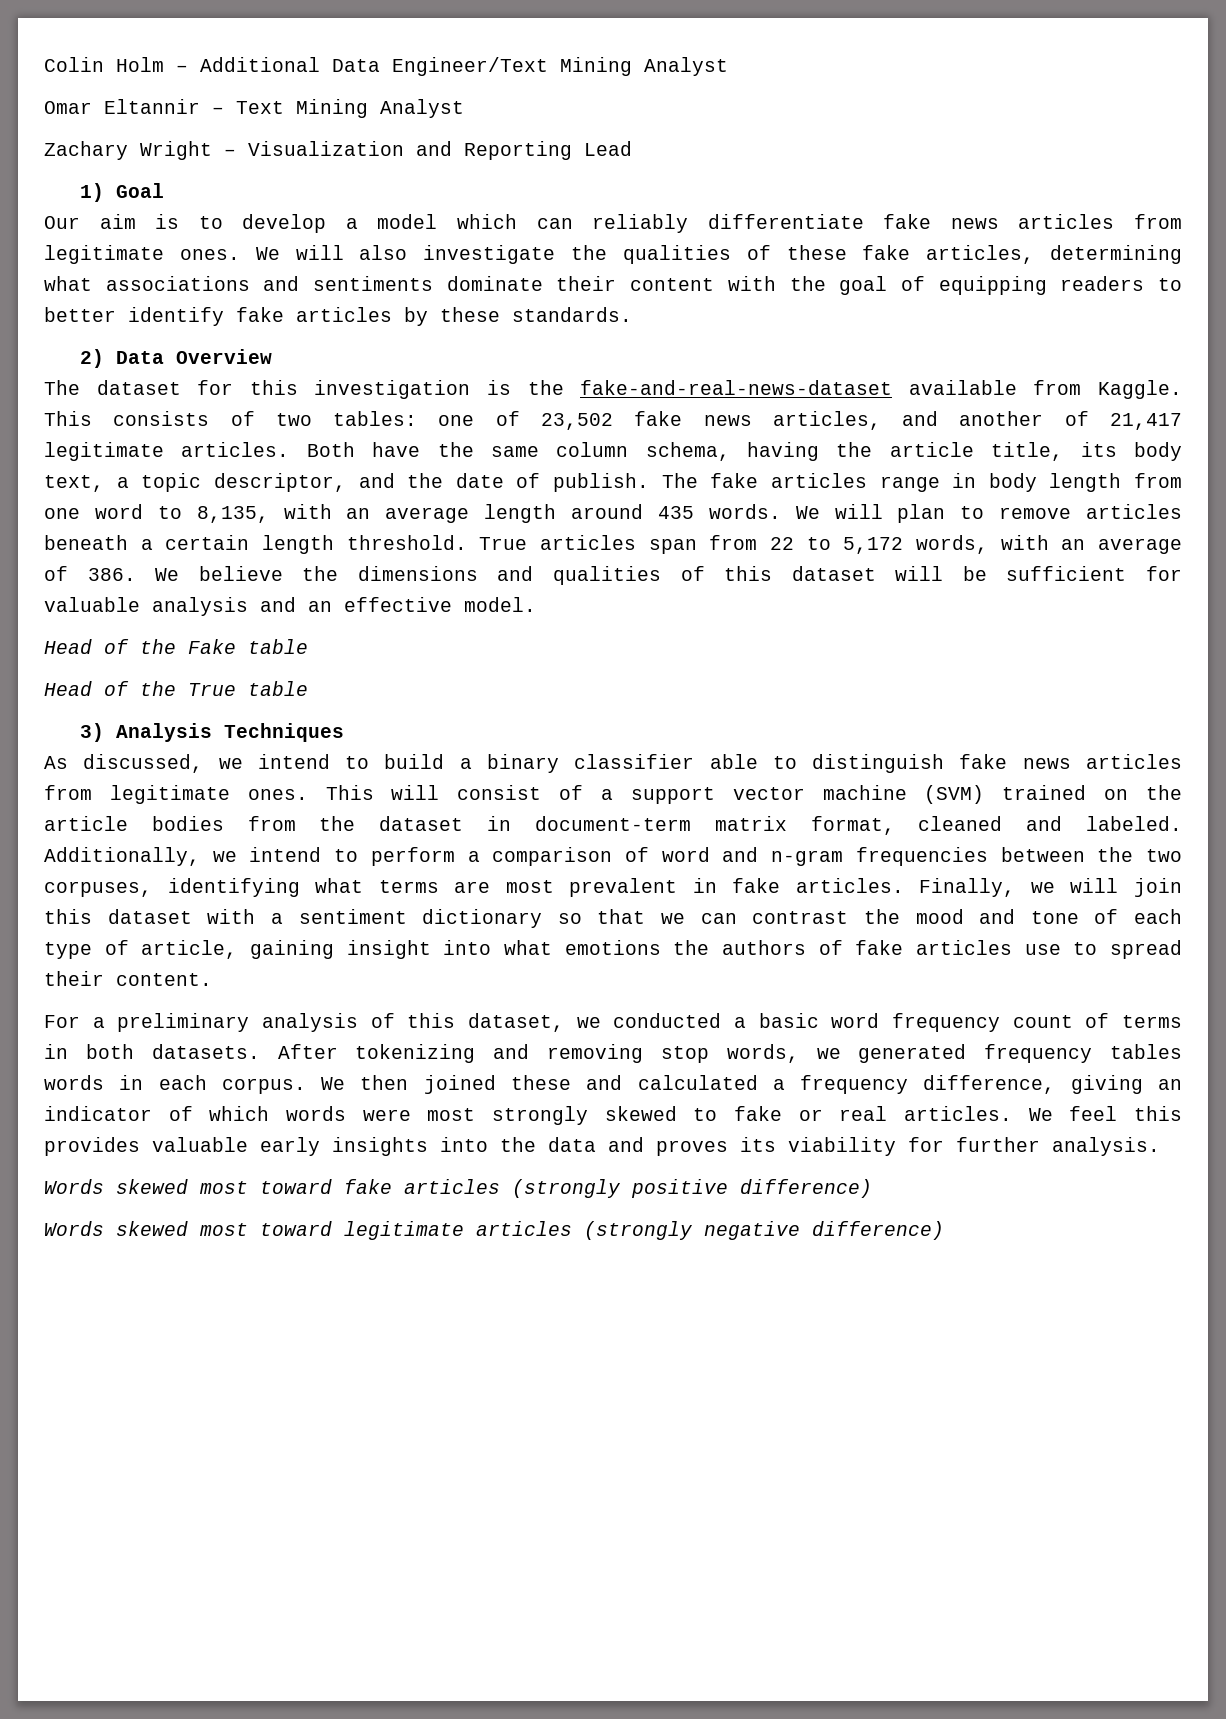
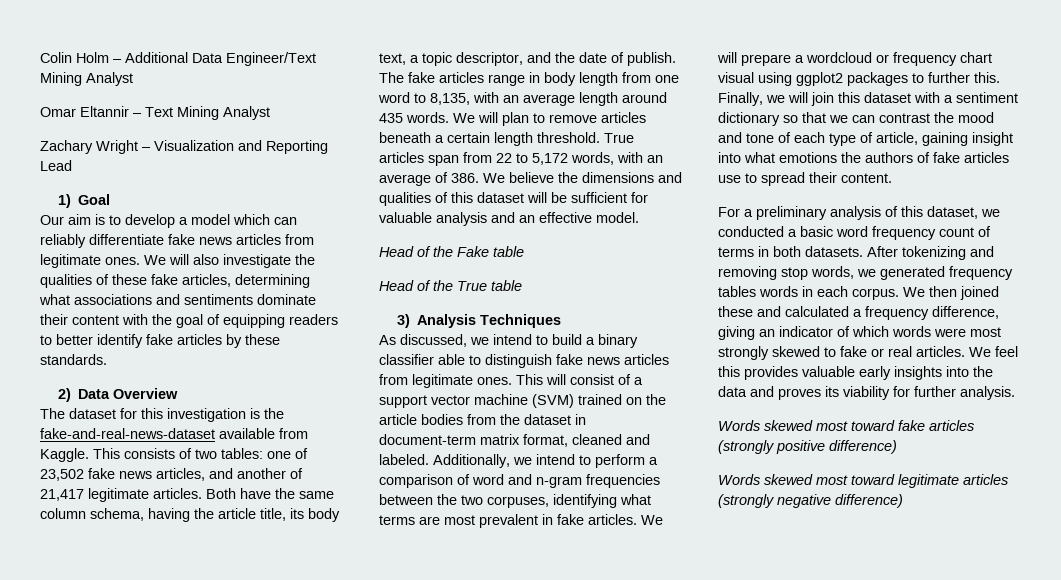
+ We will prepare a wordcloud or frequency chart visual using ggplot2 packages to further this.

